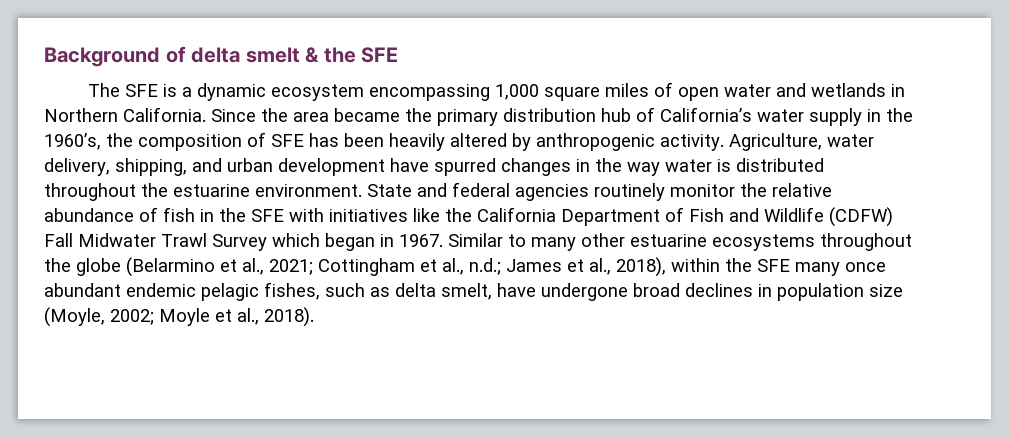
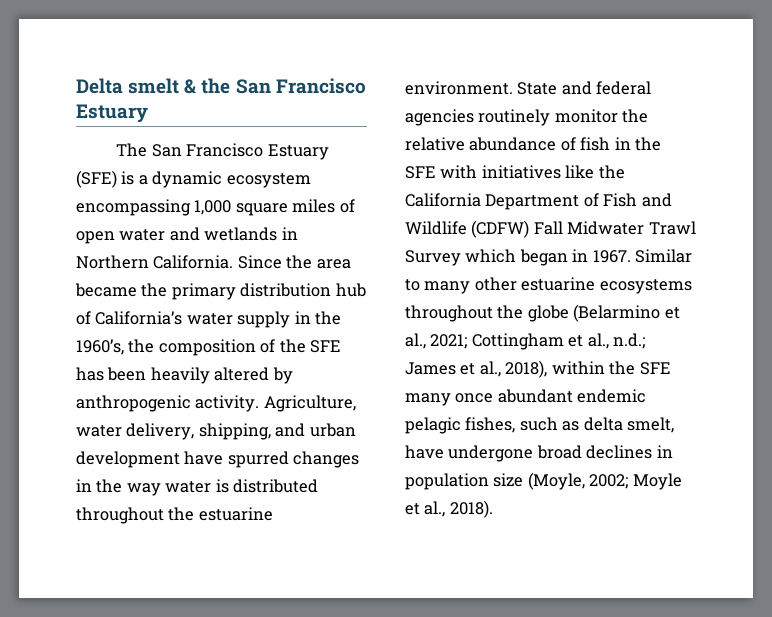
- Background of delta smelt & the SFE
- The SFE is a dynamic ecosystem encompassing 1,000 square miles of open water and wetlands in Northern California.
+ Delta smelt & the San Francisco Estuary
+ The San Francisco Estuary (SFE) is a dynamic ecosystem encompassing 1,000 square miles of open water and wetlands in Northern California.
- Since the area became the primary distribution hub of California’s water supply in the 1960’s, the composition of SFE has been heavily altered by anthropogenic activity.
+ Since the area became the primary distribution hub of California’s water supply in the 1960’s, the composition of the SFE has been heavily altered by anthropogenic activity.

